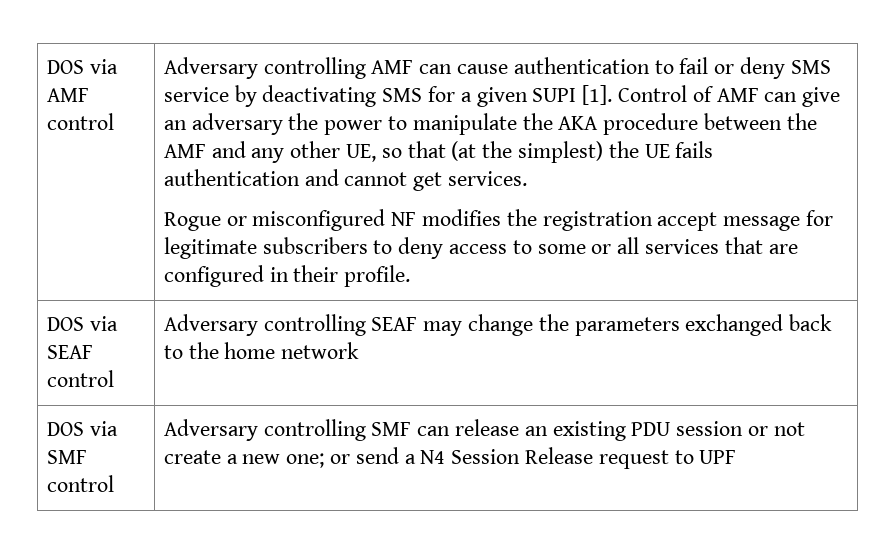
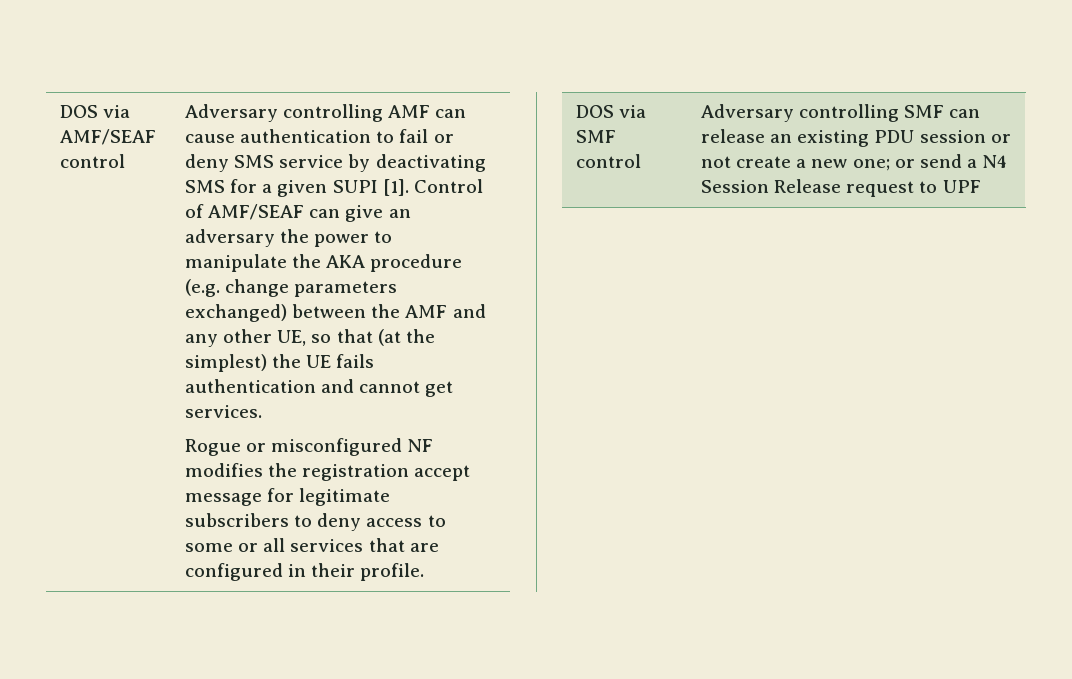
- DOS via AMF control
+ DOS via AMF/SEAF control
- Control of AMF can give an adversary the power to manipulate the AKA procedure between the AMF and any other UE, so that (at the simplest) the UE fails authentication and cannot get services.
+ Control of AMF/SEAF can give an adversary the power to manipulate the AKA procedure (e.g. change parameters exchanged) between the AMF and any other UE, so that (at the simplest) the UE fails authentication and cannot get services.
- DOS via SEAF control | Adversary controlling SEAF may change the parameters exchanged back to the home network

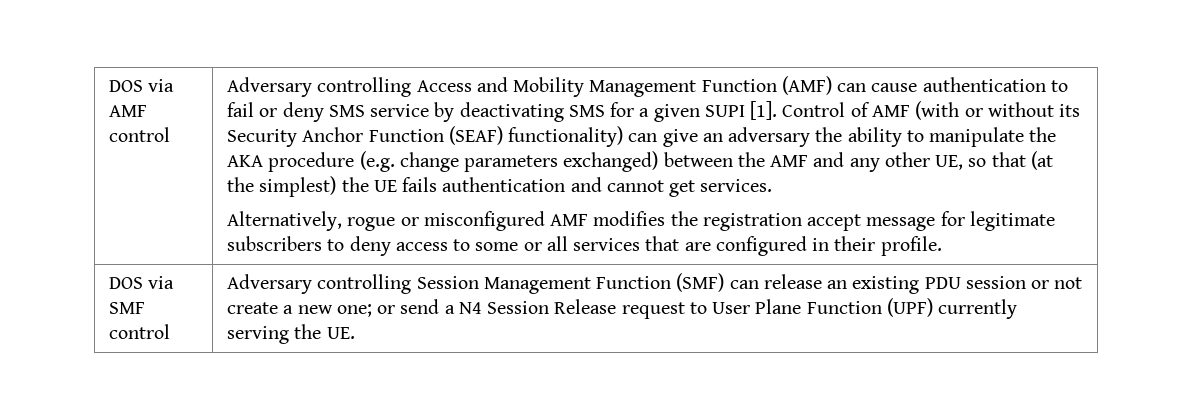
- DOS via AMF/SEAF control | Adversary controlling AMF can cause authentication to fail or deny SMS service by deactivating SMS for a given SUPI [1].
+ DOS via AMF control | Adversary controlling Access and Mobility Management Function (AMF) can cause authentication to fail or deny SMS service by deactivating SMS for a given SUPI [1].
- Control of AMF/SEAF can give an adversary the power to manipulate the AKA procedure (e.g. change parameters exchanged) between the AMF and any other UE, so that (at the simplest) the UE fails authentication and cannot get services.
+ Control of AMF (with or without its Security Anchor Function (SEAF) functionality) can give an adversary the ability to manipulate the AKA procedure (e.g. change parameters exchanged) between the AMF and any other UE, so that (at the simplest) the UE fails authentication and cannot get services.
- Rogue or misconfigured NF modifies the registration accept message for legitimate subscribers to deny access to some or all services that are configured in their profile.
+ Alternatively, rogue or misconfigured AMF modifies the registration accept message for legitimate subscribers to deny access to some or all services that are configured in their profile.
- DOS via SMF control | Adversary controlling SMF can release an existing PDU session or not create a new one; or send a N4 Session Release request to UPF
+ DOS via SMF control | Adversary controlling Session Management Function (SMF) can release an existing PDU session or not create a new one; or send a N4 Session Release request to User Plane Function (UPF) currently serving the UE.

